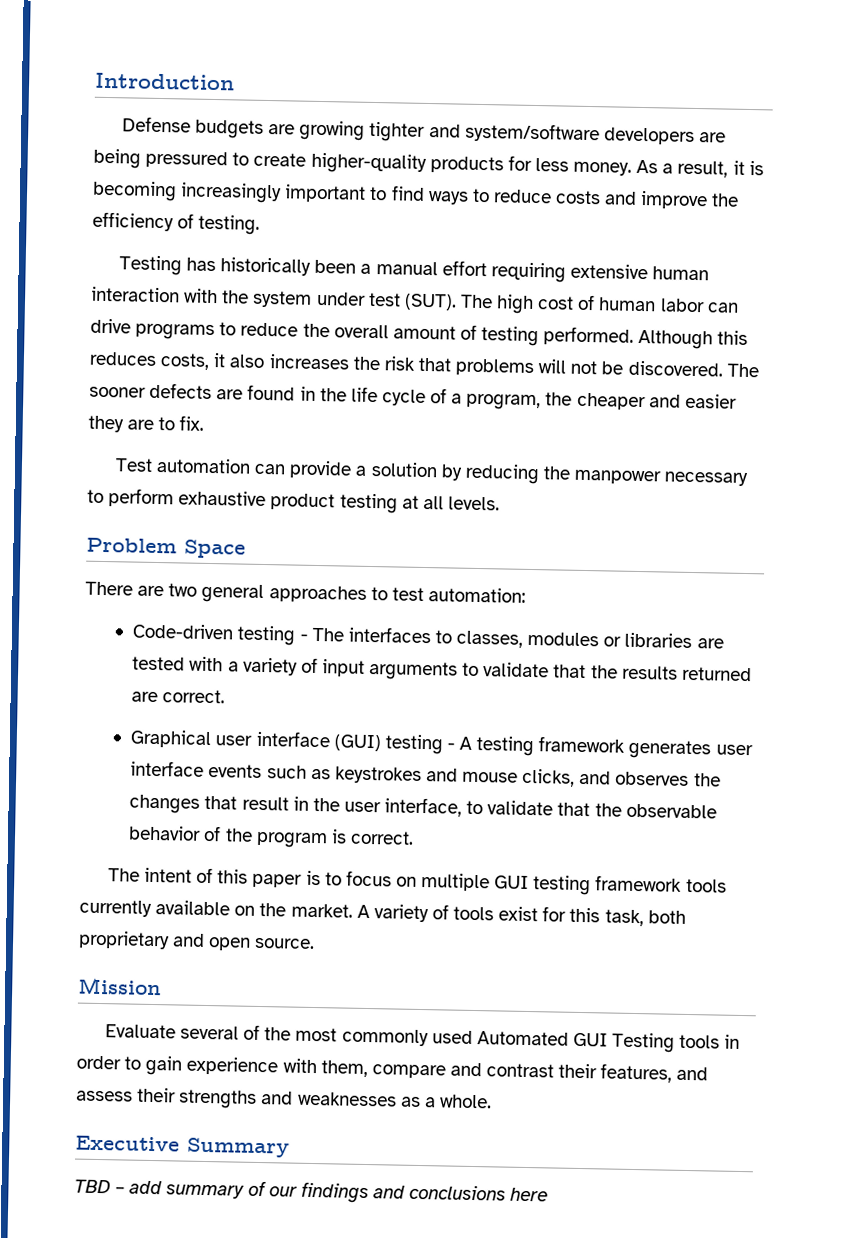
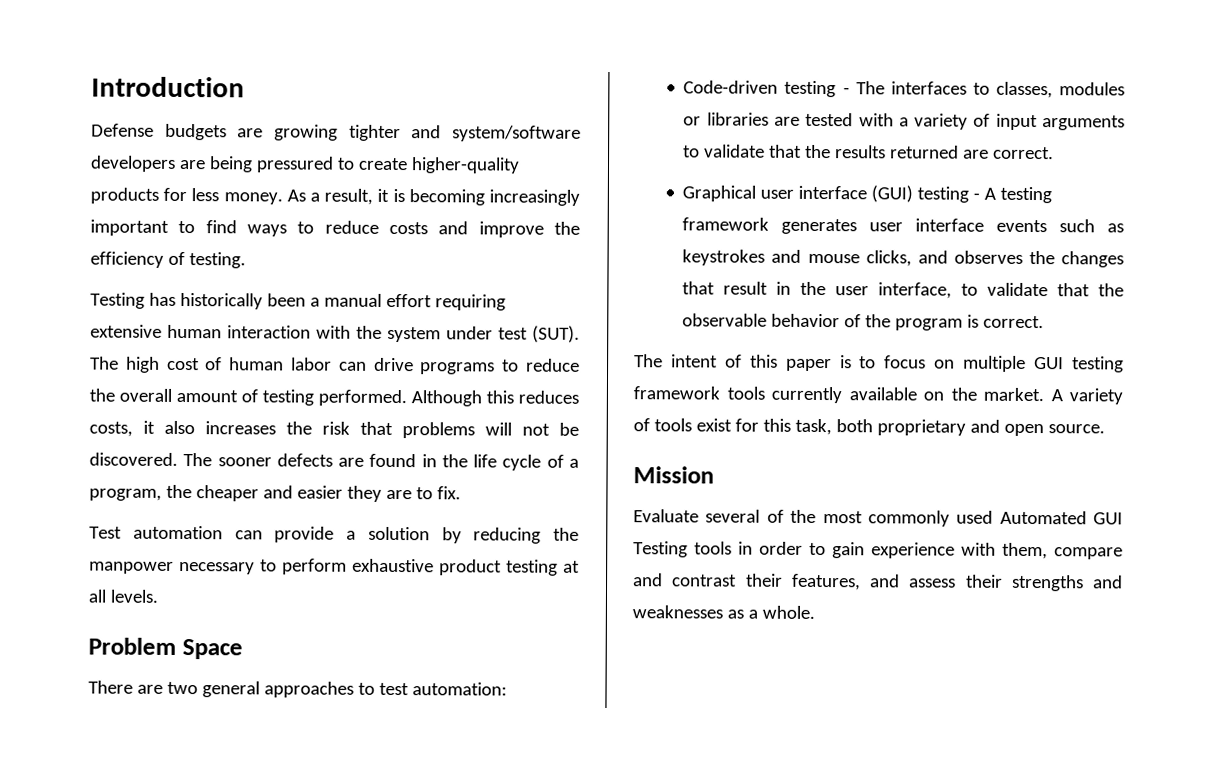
- Executive Summary
- TBD – add summary of our findings and conclusions here

